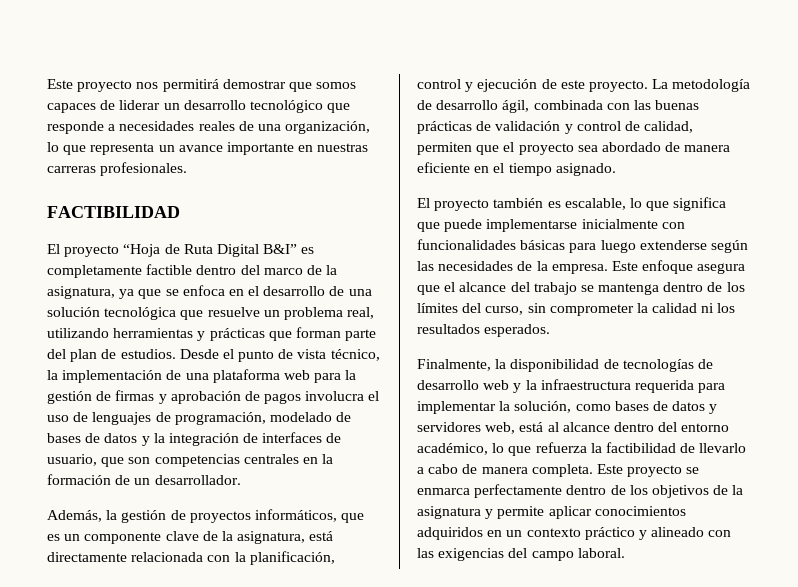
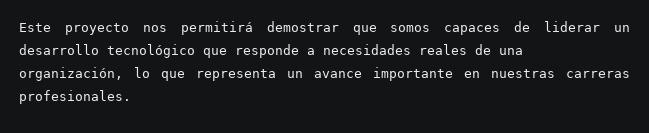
- FACTIBILIDAD
- El proyecto “Hoja de Ruta Digital B&I” es completamente factible dentro del marco de la asignatura, ya que se enfoca en el desarrollo de una solución tecnológica que resuelve un problema real, utilizando herramientas y prácticas que forman parte del plan de estudios. Desde el punto de vista técnico, la implementación de una plataforma web para la gestión de firmas y aprobación de pagos involucra el uso de lenguajes de programación, modelado de bases de datos y la integración de interfaces de usuario, que son competencias centrales en la formación de un desarrollador.
- Además, la gestión de proyectos informáticos, que es un componente clave de la asignatura, está directamente relacionada con la planificación, control y ejecución de este proyecto. La metodología de desarrollo ágil, combinada con las buenas prácticas de validación y control de calidad, permiten que el proyecto sea abordado de manera eficiente en el tiempo asignado.
- El proyecto también es escalable, lo que significa que puede implementarse inicialmente con funcionalidades básicas para luego extenderse según las necesidades de la empresa. Este enfoque asegura que el alcance del trabajo se mantenga dentro de los límites del curso, sin comprometer la calidad ni los resultados esperados.
- Finalmente, la disponibilidad de tecnologías de desarrollo web y la infraestructura requerida para implementar la solución, como bases de datos y servidores web, está al alcance dentro del entorno académico, lo que refuerza la factibilidad de llevarlo a cabo de manera completa. Este proyecto se enmarca perfectamente dentro de los objetivos de la asignatura y permite aplicar conocimientos adquiridos en un contexto práctico y alineado con las exigencias del campo laboral.

